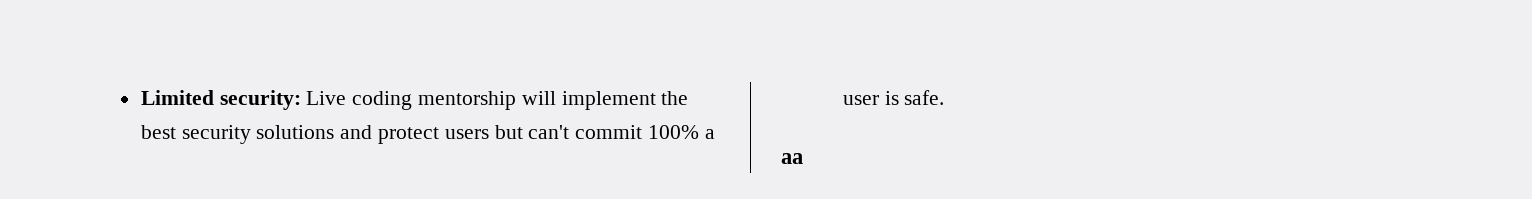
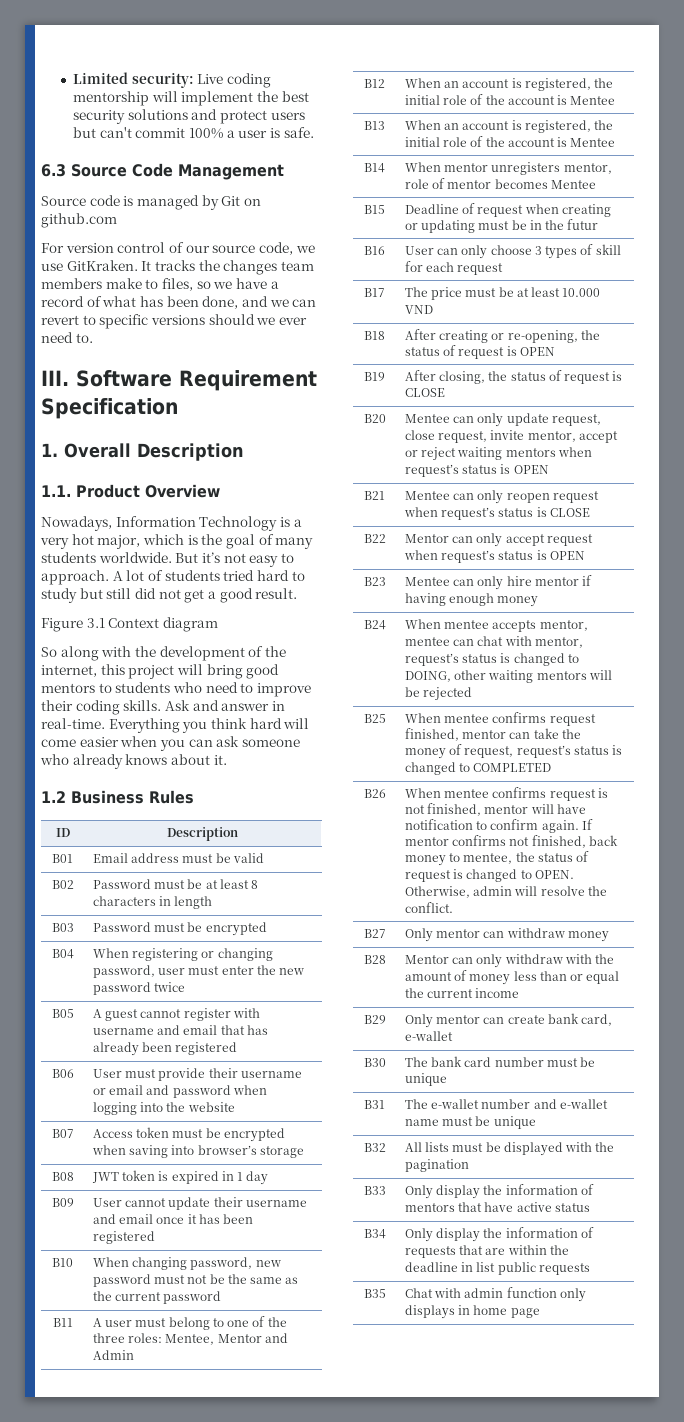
- aa
+ 6.3 Source Code Management
+ Source code is managed by Git on github.com
+ For version control of our source code, we use GitKraken. It tracks the changes team members make to files, so we have a record of what has been done, and we can revert to specific versions should we ever need to.
+ III. Software Requirement Specification
+ 1. Overall Description
+ 1.1. Product Overview
+ Nowadays, Information Technology is a very hot major, which is the goal of many students worldwide. But it’s not easy to approach. A lot of students tried hard to study but still did not get a good result.
+ Figure 3.1 Context diagram
+ So along with the development of the internet, this project will bring good mentors to students who need to improve their coding skills. Ask and answer in real-time. Everything you think hard will come easier when you can ask someone who already knows about it.
+ 1.2 Business Rules
+ ID | Description
+ B01 | Email address must be valid
+ B02 | Password must be at least 8 characters in length
+ B03 | Password must be encrypted
+ B04 | When registering or changing password, user must enter the new password twice
+ B05 | A guest cannot register with username and email that has already been registered
+ B06 | User must provide their username or email and password when logging into the website
+ B07 | Access token must be encrypted when saving into browser’s storage
+ B08 | JWT token is expired in 1 day
+ B09 | User cannot update their username and email once it has been registered
+ B10 | When changing password, new password must not be the same as the current password
+ B11 | A user must belong to one of the three roles: Mentee, Mentor and Admin
+ B12 | When an account is registered, the initial role of the account is Mentee
+ B13 | When an account is registered, the initial role of the account is Mentee
+ B14 | When mentor unregisters mentor, role of mentor becomes Mentee
+ B15 | Deadline of request when creating or updating must be in the futur
+ B16 | User can only choose 3 types of skill for each request
+ B17 | The price must be at least 10.000 VND
+ B18 | After creating or re-opening, the status of request is OPEN
+ B19 | After closing, the status of request is CLOSE
+ B20 | Mentee can only update request, close request, invite mentor, accept or reject waiting mentors when request’s status is OPEN
+ B21 | Mentee can only reopen request when request’s status is CLOSE
+ B22 | Mentor can only accept request when request’s status is OPEN
+ B23 | Mentee can only hire mentor if having enough money
+ B24 | When mentee accepts mentor, mentee can chat with mentor, request’s status is changed to DOING, other waiting mentors will be rejected
+ B25 | When mentee confirms request finished, mentor can take the money of request, request’s status is changed to COMPLETED
+ B26 | When mentee confirms request is not finished, mentor will have notification to confirm again. If mentor confirms not finished, back money to mentee, the status of request is changed to OPEN. Otherwise, admin will resolve the conflict.
+ B27 | Only mentor can withdraw money
+ B28 | Mentor can only withdraw with the amount of money less than or equal the current income
+ B29 | Only mentor can create bank card, e-wallet
+ B30 | The bank card number must be unique
+ B31 | The e-wallet number and e-wallet name must be unique
+ B32 | All lists must be displayed with the pagination
+ B33 | Only display the information of mentors that have active status
+ B34 | Only display the information of requests that are within the deadline in list public requests
+ B35 | Chat with admin function only displays in home page

